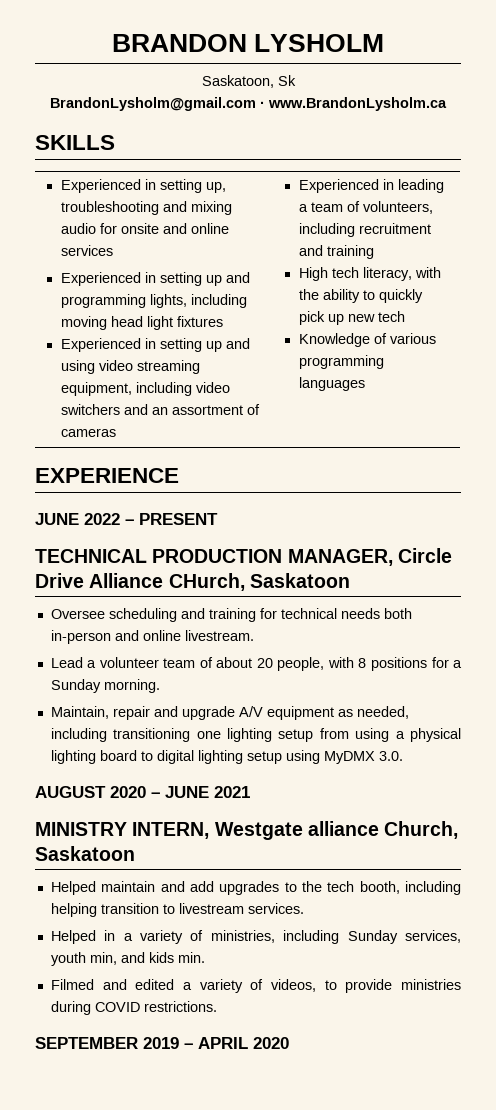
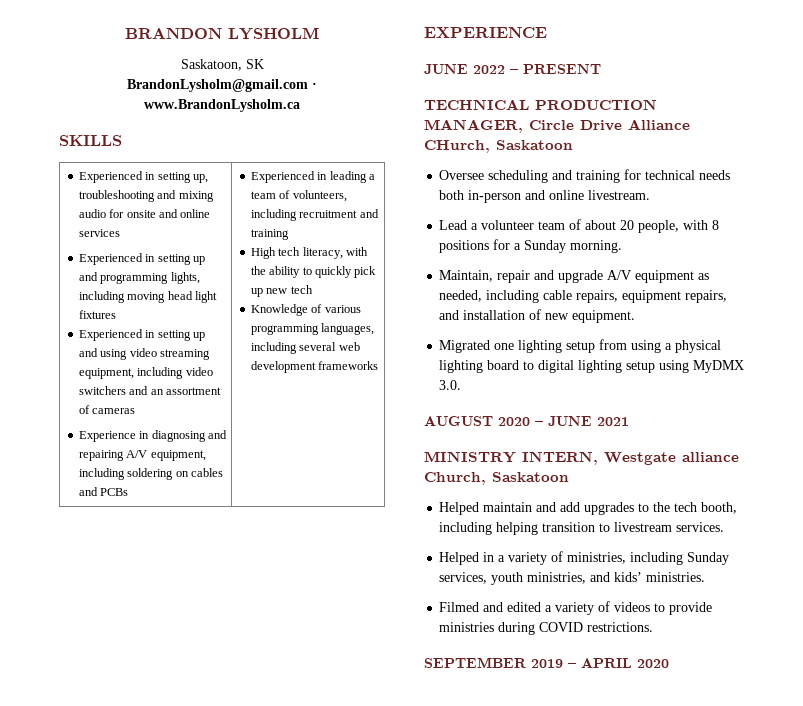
- Saskatoon, Sk
+ Saskatoon, SK
+ Experience in diagnosing and repairing A/V equipment, including soldering on cables and PCBs
- Knowledge of various programming languages
+ Knowledge of various programming languages, including several web development frameworks
- Maintain, repair and upgrade A/V equipment as needed, including transitioning one lighting setup from using a physical lighting board to digital lighting setup using MyDMX 3.0.
+ Maintain, repair and upgrade A/V equipment as needed, including cable repairs, equipment repairs, and installation of new equipment.
+ Migrated one lighting setup from using a physical lighting board to digital lighting setup using MyDMX 3.0.
- Helped in a variety of ministries, including Sunday services, youth min, and kids min.
+ Helped in a variety of ministries, including Sunday services, youth ministries, and kids’ ministries.
- Filmed and edited a variety of videos, to provide ministries during COVID restrictions.
+ Filmed and edited a variety of videos to provide ministries during COVID restrictions.

